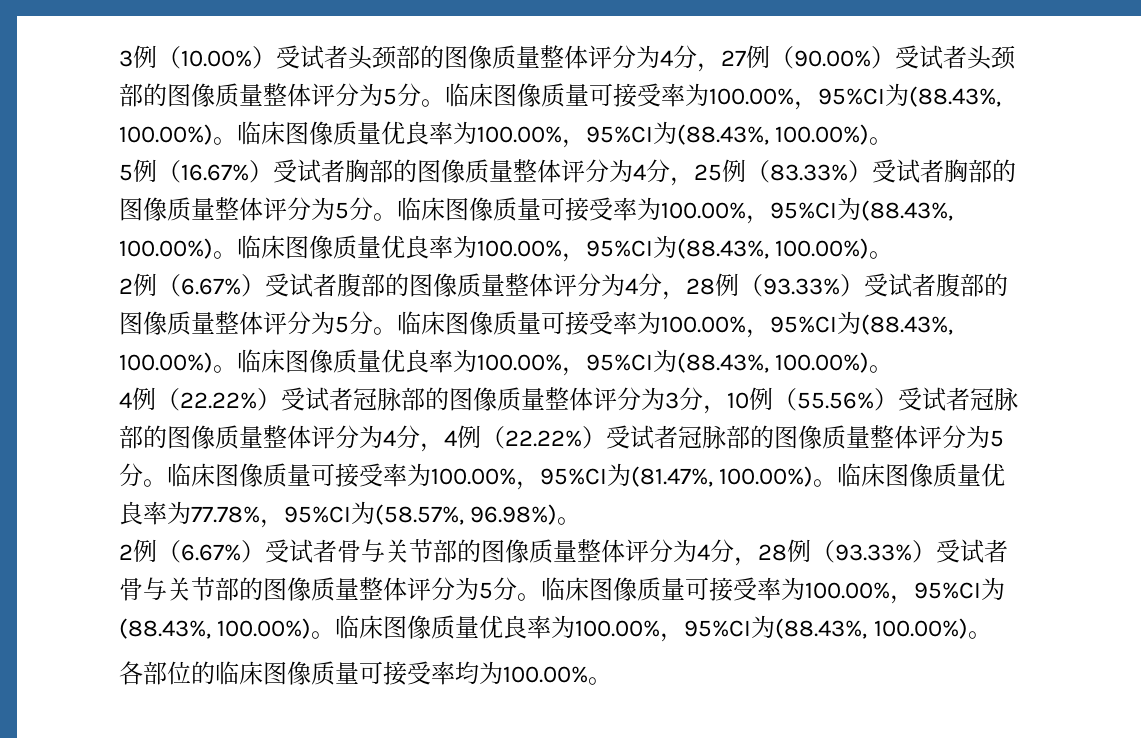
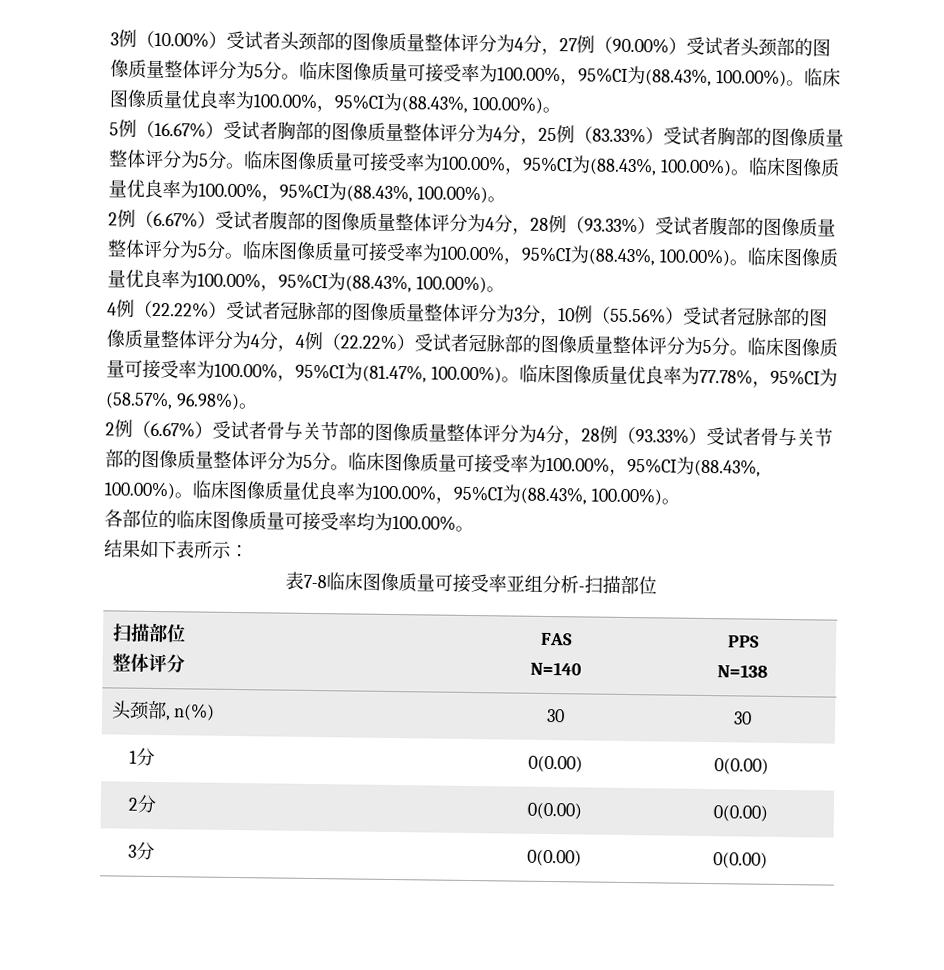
+ 结果如下表所示：
+ 表7-8临床图像质量可接受率亚组分析-扫描部位
+ 扫描部位
+ 整体评分 | FAS
+ N=140 | PPS
+ N=138
+ 头颈部, n(%) | 30 | 30
+ 1分 | 0(0.00) | 0(0.00)
+ 2分 | 0(0.00) | 0(0.00)
+ 3分 | 0(0.00) | 0(0.00)

